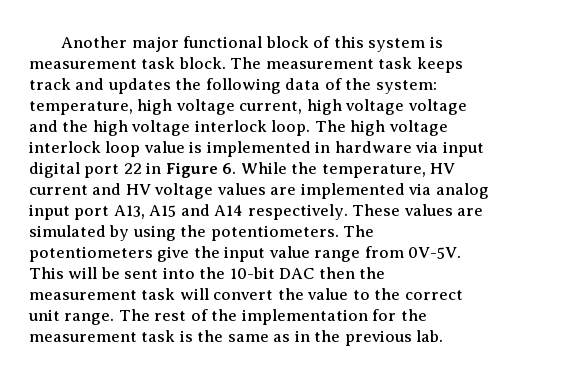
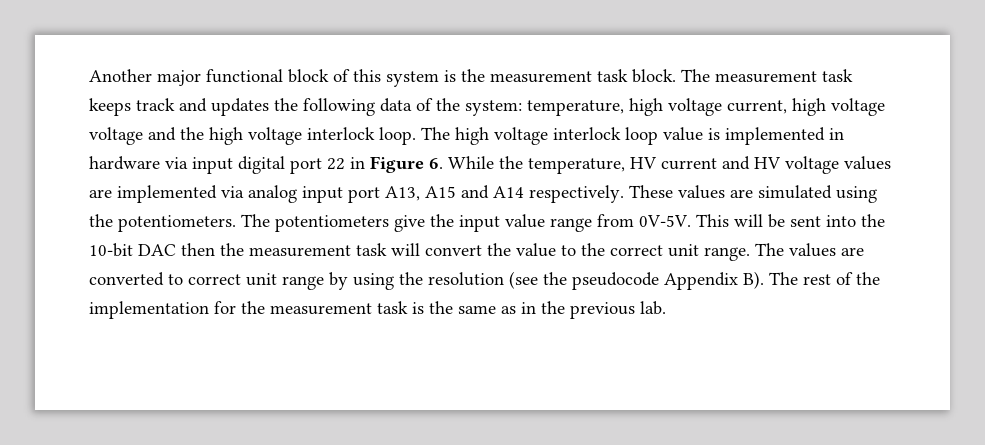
- Another major functional block of this system is measurement task block.
+ Another major functional block of this system is the measurement task block.
- These values are simulated by using the potentiometers.
+ These values are simulated using the potentiometers.
- The rest of the implementation for the measurement task is the same as in the previous lab.
+ The values are converted to correct unit range by using the resolution (see the pseudocode Appendix B). The rest of the implementation for the measurement task is the same as in the previous lab.

